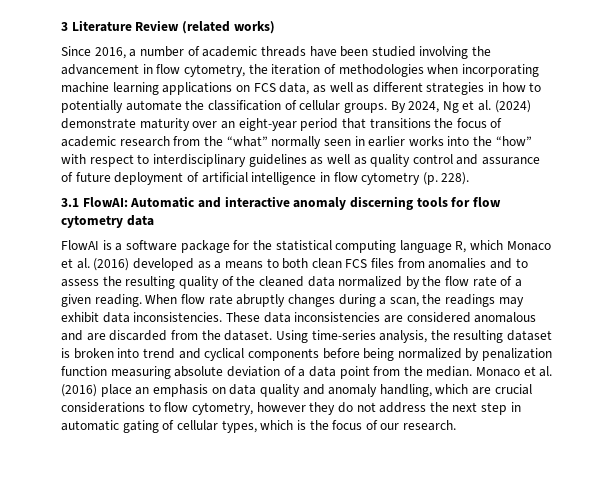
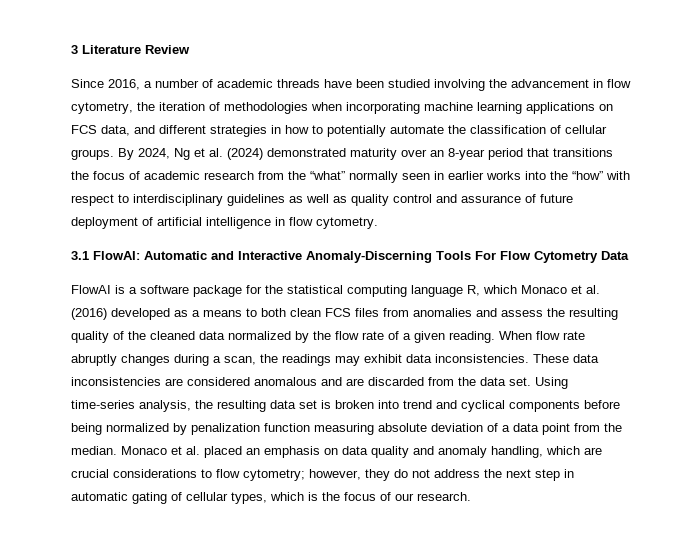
- 3 Literature Review (related works)
+ 3 Literature Review
- Since 2016, a number of academic threads have been studied involving the advancement in flow cytometry, the iteration of methodologies when incorporating machine learning applications on FCS data, as well as different strategies in how to potentially automate the classification of cellular groups.
+ Since 2016, a number of academic threads have been studied involving the advancement in flow cytometry, the iteration of methodologies when incorporating machine learning applications on FCS data, and different strategies in how to potentially automate the classification of cellular groups.
- By 2024, Ng et al. (2024) demonstrate maturity over an eight-year period that transitions the focus of academic research from the “what” normally seen in earlier works into the “how” with respect to interdisciplinary guidelines as well as quality control and assurance of future deployment of artificial intelligence in flow cytometry (p. 228).
+ By 2024, Ng et al. (2024) demonstrated maturity over an 8-year period that transitions the focus of academic research from the “what” normally seen in earlier works into the “how” with respect to interdisciplinary guidelines as well as quality control and assurance of future deployment of artificial intelligence in flow cytometry.
- 3.1 FlowAI: Automatic and interactive anomaly discerning tools for flow cytometry data
+ 3.1 FlowAI: Automatic and Interactive Anomaly-Discerning Tools For Flow Cytometry Data
- FlowAI is a software package for the statistical computing language R, which Monaco et al. (2016) developed as a means to both clean FCS files from anomalies and to assess the resulting quality of the cleaned data normalized by the flow rate of a given reading.
+ FlowAI is a software package for the statistical computing language R, which Monaco et al. (2016) developed as a means to both clean FCS files from anomalies and assess the resulting quality of the cleaned data normalized by the flow rate of a given reading.
- These data inconsistencies are considered anomalous and are discarded from the dataset.
+ These data inconsistencies are considered anomalous and are discarded from the data set.
- Using time-series analysis, the resulting dataset is broken into trend and cyclical components before being normalized by penalization function measuring absolute deviation of a data point from the median.
+ Using time-series analysis, the resulting data set is broken into trend and cyclical components before being normalized by penalization function measuring absolute deviation of a data point from the median.
- Monaco et al. (2016) place an emphasis on data quality and anomaly handling, which are crucial considerations to flow cytometry, however they do not address the next step in automatic gating of cellular types, which is the focus of our research.
+ Monaco et al. placed an emphasis on data quality and anomaly handling, which are crucial considerations to flow cytometry; however, they do not address the next step in automatic gating of cellular types, which is the focus of our research.

